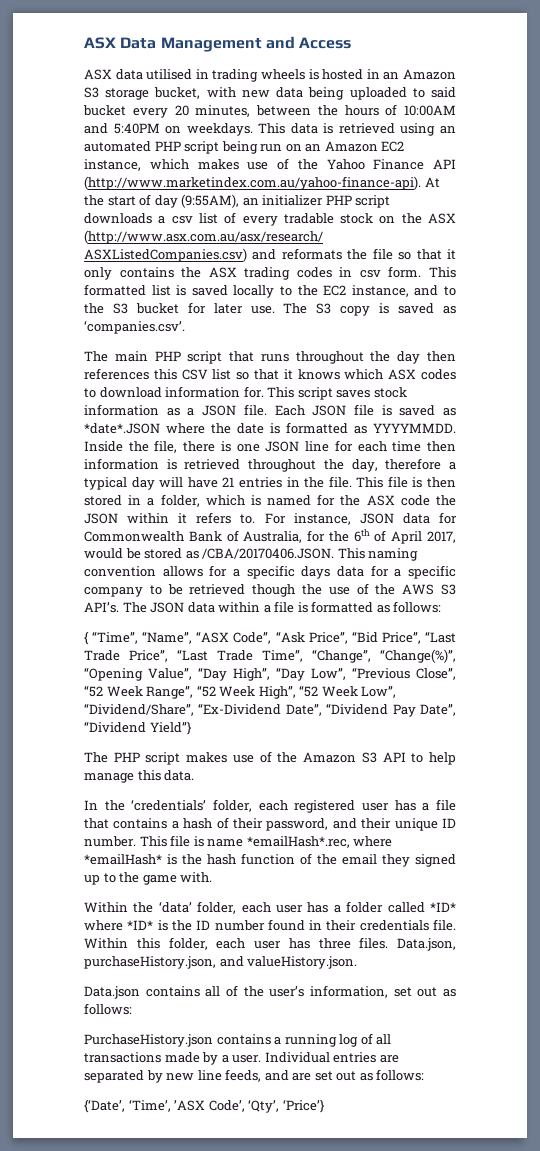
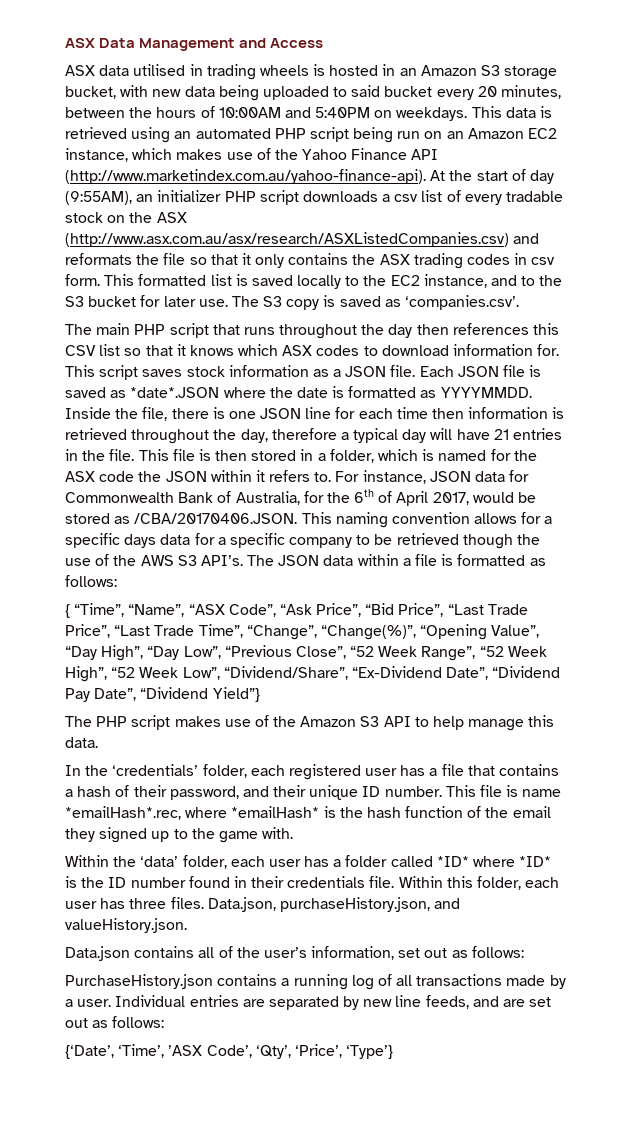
- {‘Date’, ‘Time’, ’ASX Code’, ‘Qty’, ‘Price’}
+ {‘Date’, ‘Time’, ’ASX Code’, ‘Qty’, ‘Price’, ‘Type’}

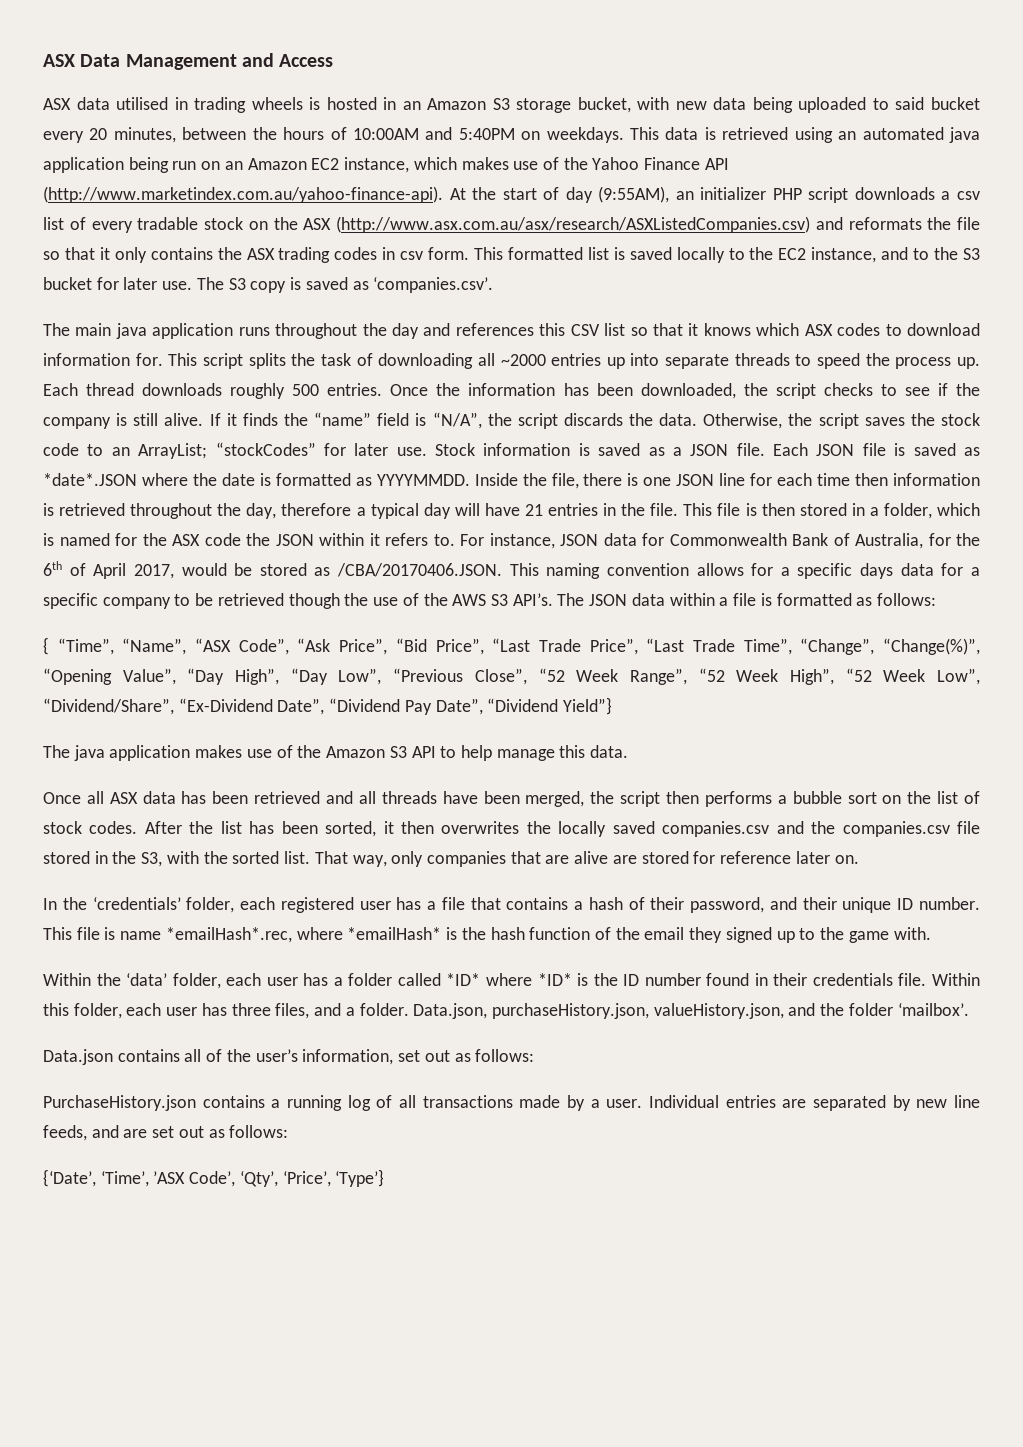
- This data is retrieved using an automated PHP script being run on an Amazon EC2 instance, which makes use of the Yahoo Finance API (http://www.marketindex.com.au/yahoo-finance-api). At the start of day (9:55AM), an initializer PHP script downloads a csv list of every tradable stock on the ASX (http://www.asx.com.au/asx/research/ASXListedCompanies.csv) and reformats the file so that it only contains the ASX trading codes in csv form.
+ This data is retrieved using an automated java application being run on an Amazon EC2 instance, which makes use of the Yahoo Finance API (http://www.marketindex.com.au/yahoo-finance-api). At the start of day (9:55AM), an initializer PHP script downloads a csv list of every tradable stock on the ASX (http://www.asx.com.au/asx/research/ASXListedCompanies.csv) and reformats the file so that it only contains the ASX trading codes in csv form.
- The main PHP script that runs throughout the day then references this CSV list so that it knows which ASX codes to download information for.
+ The main java application runs throughout the day and references this CSV list so that it knows which ASX codes to download information for.
- This script saves stock information as a JSON file.
+ This script splits the task of downloading all ~2000 entries up into separate threads to speed the process up. Each thread downloads roughly 500 entries. Once the information has been downloaded, the script checks to see if the company is still alive. If it finds the “name” field is “N/A”, the script discards the data. Otherwise, the script saves the stock code to an ArrayList; “stockCodes” for later use. Stock information is saved as a JSON file.
- The PHP script makes use of the Amazon S3 API to help manage this data.
+ The java application makes use of the Amazon S3 API to help manage this data.
+ Once all ASX data has been retrieved and all threads have been merged, the script then performs a bubble sort on the list of stock codes. After the list has been sorted, it then overwrites the locally saved companies.csv and the companies.csv file stored in the S3, with the sorted list. That way, only companies that are alive are stored for reference later on.
- Within this folder, each user has three files. Data.json, purchaseHistory.json, and valueHistory.json.
+ Within this folder, each user has three files, and a folder. Data.json, purchaseHistory.json, valueHistory.json, and the folder ‘mailbox’.

